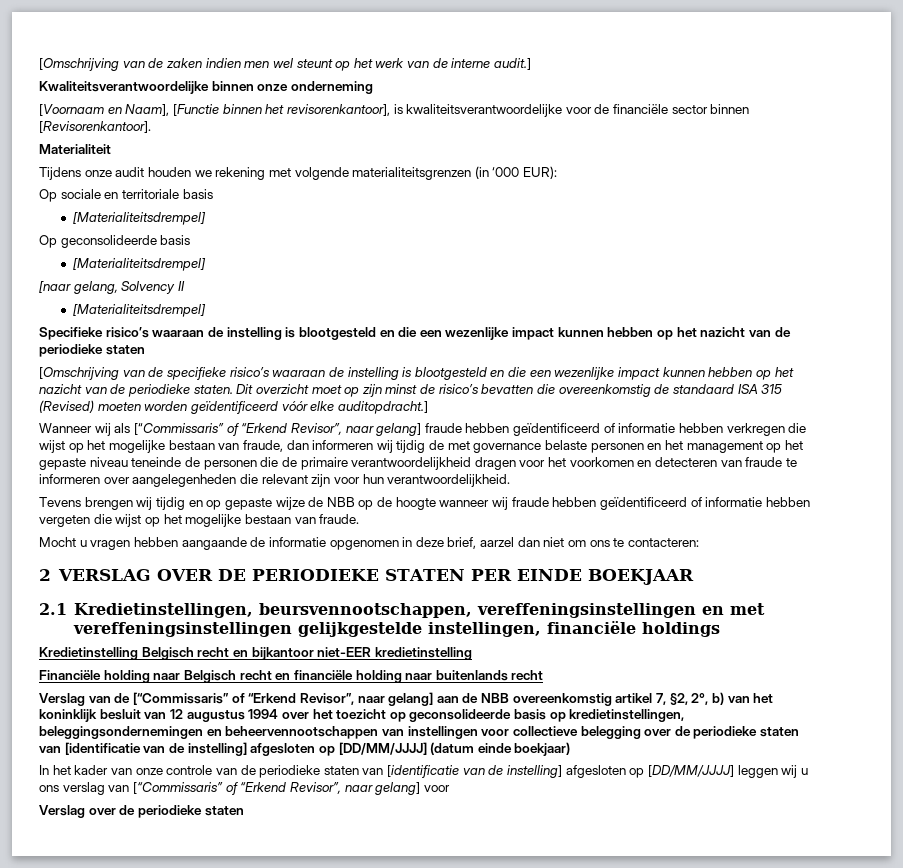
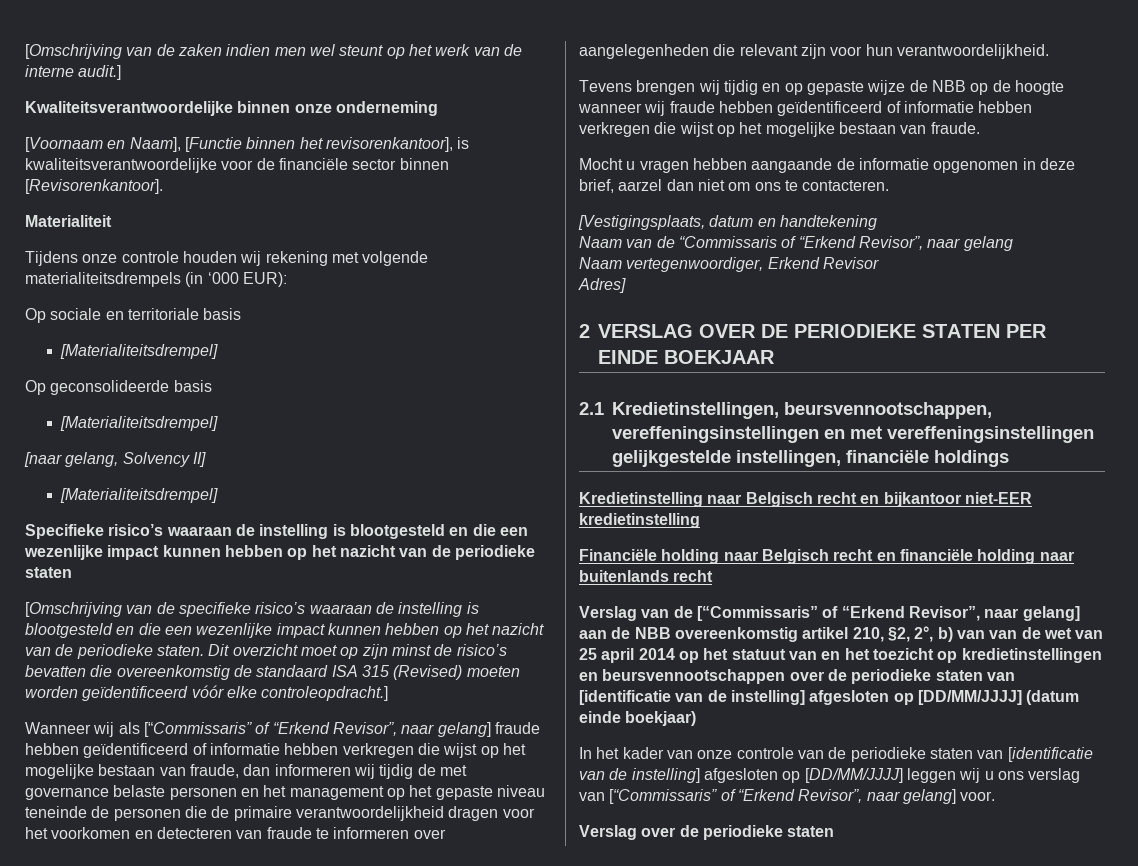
- Tijdens onze audit houden we rekening met volgende materialiteitsgrenzen (in ‘000 EUR):
+ Tijdens onze controle houden wij rekening met volgende materialiteitsdrempels (in ‘000 EUR):
- [naar gelang, Solvency II
+ [naar gelang, Solvency II]
- Dit overzicht moet op zijn minst de risico’s bevatten die overeenkomstig de standaard ISA 315 (Revised) moeten worden geïdentificeerd vóór elke auditopdracht.]
+ Dit overzicht moet op zijn minst de risico’s bevatten die overeenkomstig de standaard ISA 315 (Revised) moeten worden geïdentificeerd vóór elke controleopdracht.]
- Tevens brengen wij tijdig en op gepaste wijze de NBB op de hoogte wanneer wij fraude hebben geïdentificeerd of informatie hebben vergeten die wijst op het mogelijke bestaan van fraude.
+ Tevens brengen wij tijdig en op gepaste wijze de NBB op de hoogte wanneer wij fraude hebben geïdentificeerd of informatie hebben verkregen die wijst op het mogelijke bestaan van fraude.
- Mocht u vragen hebben aangaande de informatie opgenomen in deze brief, aarzel dan niet om ons te contacteren:
+ Mocht u vragen hebben aangaande de informatie opgenomen in deze brief, aarzel dan niet om ons te contacteren.
+ [Vestigingsplaats, datum en handtekening
+ Naam van de “Commissaris of “Erkend Revisor”, naar gelang
+ Naam vertegenwoordiger, Erkend Revisor
+ Adres]
- Kredietinstelling Belgisch recht en bijkantoor niet-EER kredietinstelling
+ Kredietinstelling naar Belgisch recht en bijkantoor niet-EER kredietinstelling
- Verslag van de [“Commissaris” of “Erkend Revisor”, naar gelang] aan de NBB overeenkomstig artikel 7, §2, 2°, b) van het koninklijk besluit van 12 augustus 1994 over het toezicht op geconsolideerde basis op kredietinstellingen, beleggingsondernemingen en beheervennootschappen van instellingen voor collectieve belegging over de periodieke staten van [identificatie van de instelling] afgesloten op [DD/MM/JJJJ] (datum einde boekjaar)
+ Verslag van de [“Commissaris” of “Erkend Revisor”, naar gelang] aan de NBB overeenkomstig artikel 210, §2, 2°, b) van van de wet van 25 april 2014 op het statuut van en het toezicht op kredietinstellingen en beursvennootschappen over de periodieke staten van [identificatie van de instelling] afgesloten op [DD/MM/JJJJ] (datum einde boekjaar)
- In het kader van onze controle van de periodieke staten van [identificatie van de instelling] afgesloten op [DD/MM/JJJJ] leggen wij u ons verslag van [“Commissaris” of “Erkend Revisor”, naar gelang] voor
+ In het kader van onze controle van de periodieke staten van [identificatie van de instelling] afgesloten op [DD/MM/JJJJ] leggen wij u ons verslag van [“Commissaris” of “Erkend Revisor”, naar gelang] voor.

